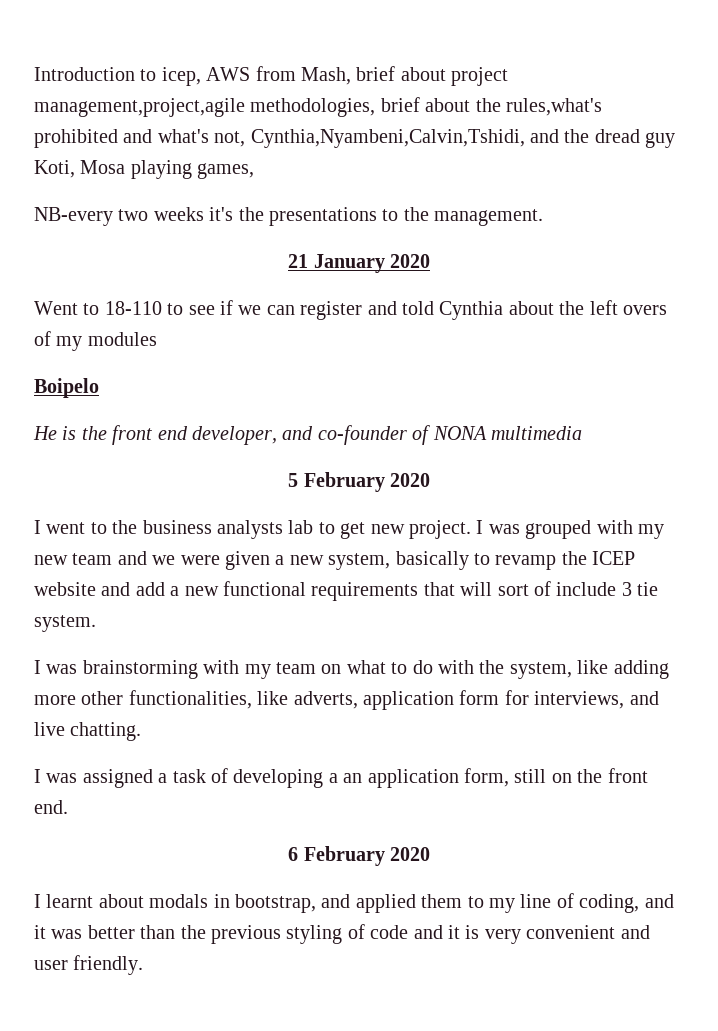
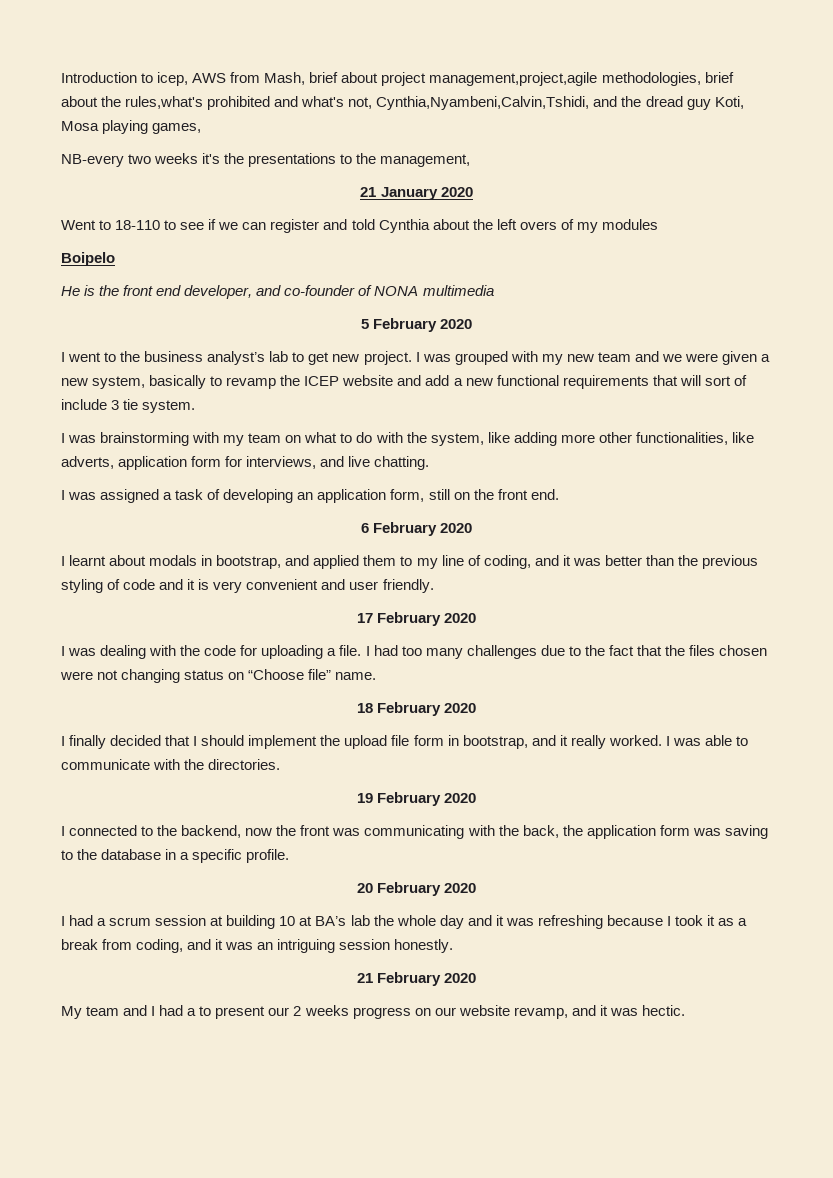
- NB-every two weeks it's the presentations to the management.
+ NB-every two weeks it's the presentations to the management,
- I went to the business analysts lab to get new project.
+ I went to the business analyst’s lab to get new project.
- I was assigned a task of developing a an application form, still on the front end.
+ I was assigned a task of developing an application form, still on the front end.
+ 17 February 2020
+ I was dealing with the code for uploading a file. I had too many challenges due to the fact that the files chosen were not changing status on “Choose file” name.
+ 18 February 2020
+ I finally decided that I should implement the upload file form in bootstrap, and it really worked. I was able to communicate with the directories.
+ 19 February 2020
+ I connected to the backend, now the front was communicating with the back, the application form was saving to the database in a specific profile.
+ 20 February 2020
+ I had a scrum session at building 10 at BA’s lab the whole day and it was refreshing because I took it as a break from coding, and it was an intriguing session honestly.
+ 21 February 2020
+ My team and I had a to present our 2 weeks progress on our website revamp, and it was hectic.

